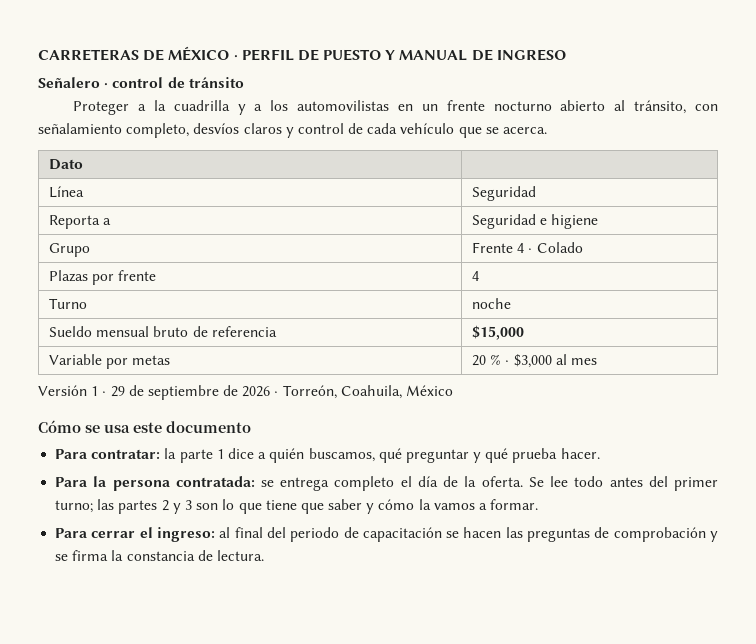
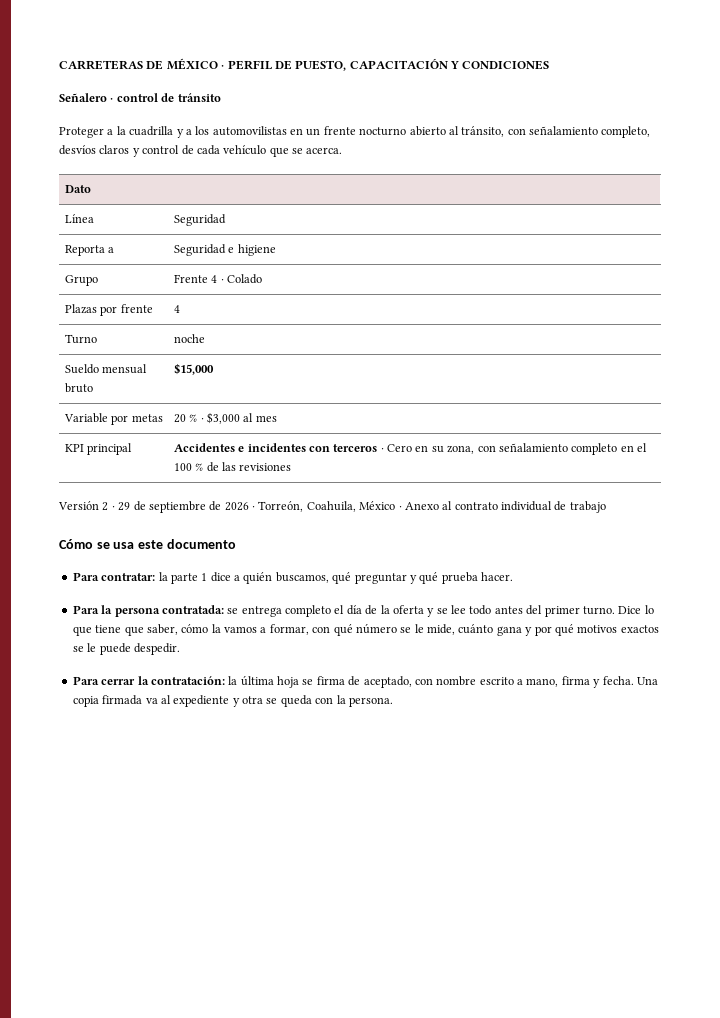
- CARRETERAS DE MÉXICO · PERFIL DE PUESTO Y MANUAL DE INGRESO
+ CARRETERAS DE MÉXICO · PERFIL DE PUESTO, CAPACITACIÓN Y CONDICIONES
- Sueldo mensual bruto de referencia | $15,000
+ Sueldo mensual bruto | $15,000
+ KPI principal | Accidentes e incidentes con terceros · Cero en su zona, con señalamiento completo en el 100 % de las revisiones
- Versión 1 · 29 de septiembre de 2026 · Torreón, Coahuila, México
+ Versión 2 · 29 de septiembre de 2026 · Torreón, Coahuila, México · Anexo al contrato individual de trabajo
- Para la persona contratada: se entrega completo el día de la oferta. Se lee todo antes del primer turno; las partes 2 y 3 son lo que tiene que saber y cómo la vamos a formar.
- Para cerrar el ingreso: al final del periodo de capacitación se hacen las preguntas de comprobación y se firma la constancia de lectura.
+ Para la persona contratada: se entrega completo el día de la oferta y se lee todo antes del primer turno. Dice lo que tiene que saber, cómo la vamos a formar, con qué número se le mide, cuánto gana y por qué motivos exactos se le puede despedir.
+ Para cerrar la contratación: la última hoja se firma de aceptado, con nombre escrito a mano, firma y fecha. Una copia firmada va al expediente y otra se queda con la persona.

